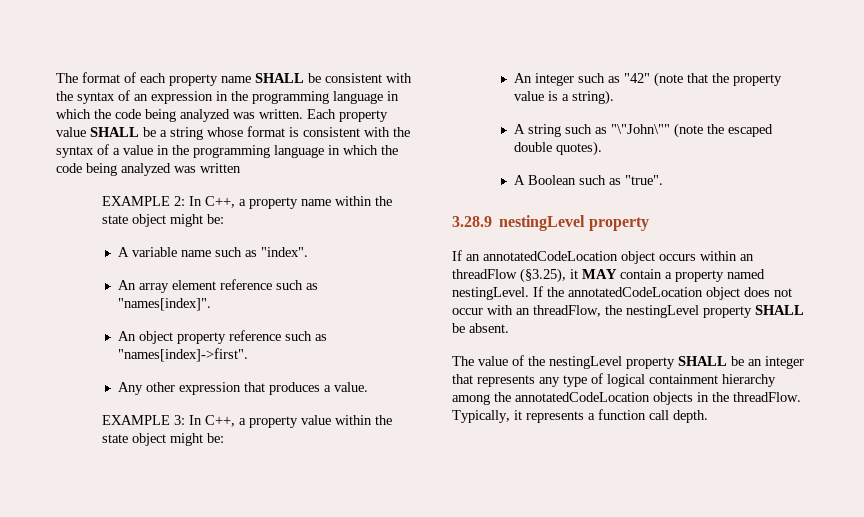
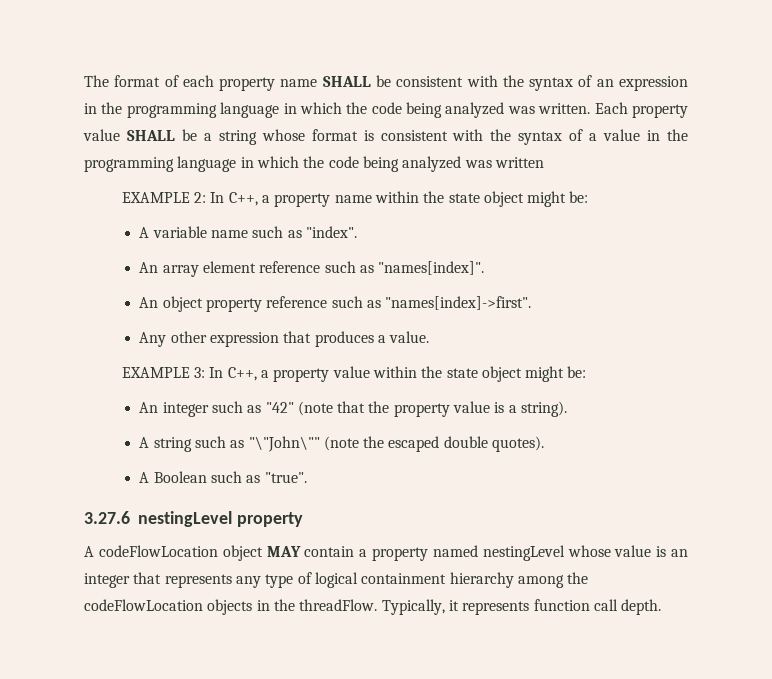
- 3.28.9 nestingLevel property
+ 3.27.6 nestingLevel property
- If an annotatedCodeLocation object occurs within an threadFlow (§3.25), it MAY contain a property named nestingLevel. If the annotatedCodeLocation object does not occur with an threadFlow, the nestingLevel property SHALL be absent.
- The value of the nestingLevel property SHALL be an integer that represents any type of logical containment hierarchy among the annotatedCodeLocation objects in the threadFlow.
+ A codeFlowLocation object MAY contain a property named nestingLevel whose value is an integer that represents any type of logical containment hierarchy among the codeFlowLocation objects in the threadFlow.
- Typically, it represents a function call depth.
+ Typically, it represents function call depth.

